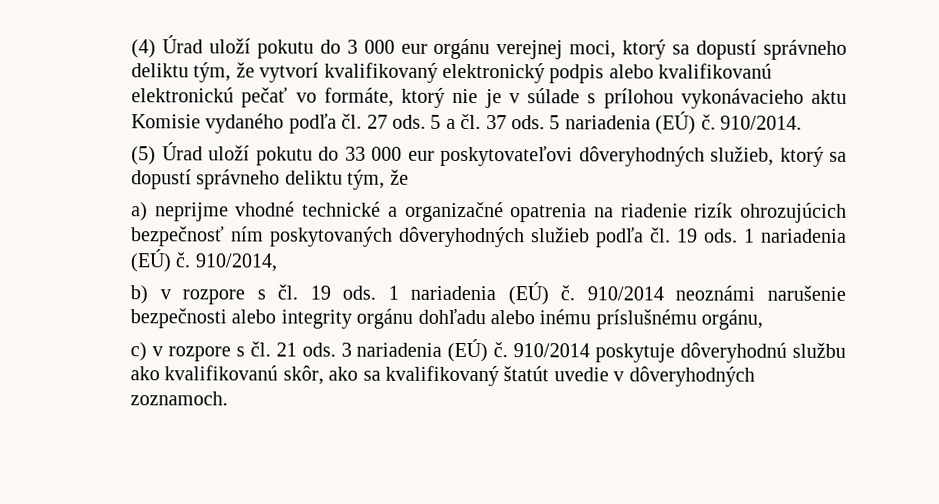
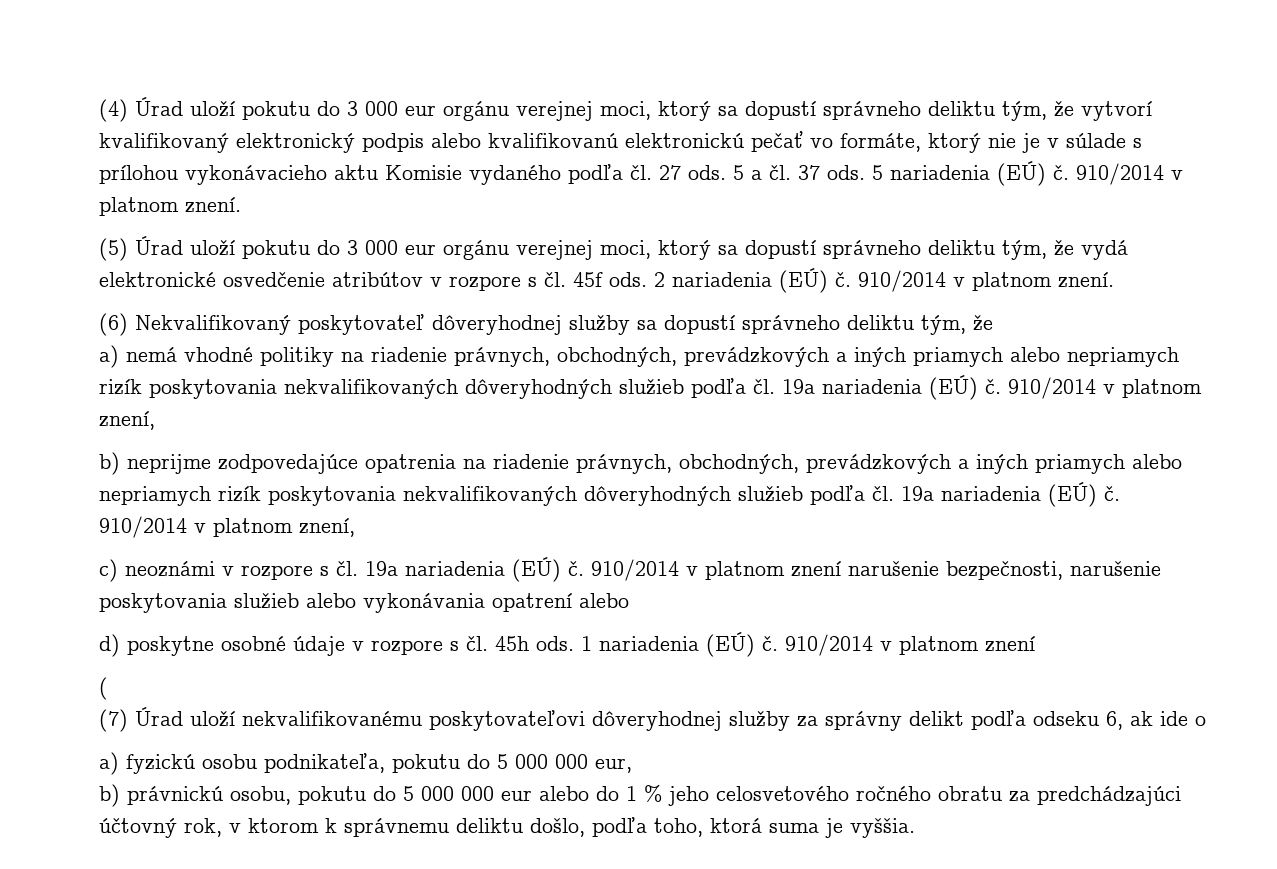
- 5 nariadenia (EÚ) č. 910/2014.
+ 5 nariadenia (EÚ) č. 910/2014 v platnom znení.
- (5) Úrad uloží pokutu do 33 000 eur poskytovateľovi dôveryhodných služieb, ktorý sa dopustí správneho deliktu tým, že
- a) neprijme vhodné technické a organizačné opatrenia na riadenie rizík ohrozujúcich bezpečnosť ním poskytovaných dôveryhodných služieb podľa čl. 19 ods. 1 nariadenia (EÚ) č. 910/2014,
- b) v rozpore s čl. 19 ods.
+ (5) Úrad uloží pokutu do 3 000 eur orgánu verejnej moci, ktorý sa dopustí správneho deliktu tým, že vydá elektronické osvedčenie atribútov v rozpore s čl. 45f ods. 2 nariadenia (EÚ) č. 910/2014 v platnom znení.
+ (6) Nekvalifikovaný poskytovateľ dôveryhodnej služby sa dopustí správneho deliktu tým, že
+ a) nemá vhodné politiky na riadenie právnych, obchodných, prevádzkových a iných priamych alebo nepriamych rizík poskytovania nekvalifikovaných dôveryhodných služieb podľa čl. 19a nariadenia (EÚ) č. 910/2014 v platnom znení,
+ b) neprijme zodpovedajúce opatrenia na riadenie právnych, obchodných, prevádzkových a iných priamych alebo nepriamych rizík poskytovania nekvalifikovaných dôveryhodných služieb podľa čl. 19a nariadenia (EÚ) č. 910/2014 v platnom znení,
+ c) neoznámi v rozpore s čl. 19a nariadenia (EÚ) č. 910/2014 v platnom znení narušenie bezpečnosti, narušenie poskytovania služieb alebo vykonávania opatrení alebo
+ d) poskytne osobné údaje v rozpore s čl. 45h ods.
- 1 nariadenia (EÚ) č. 910/2014 neoznámi narušenie bezpečnosti alebo integrity orgánu dohľadu alebo inému príslušnému orgánu,
- c) v rozpore s čl. 21 ods. 3 nariadenia (EÚ) č. 910/2014 poskytuje dôveryhodnú službu ako kvalifikovanú skôr, ako sa kvalifikovaný štatút uvedie v dôveryhodných zoznamoch.
+ 1 nariadenia (EÚ) č. 910/2014 v platnom znení
+ (
+ (7) Úrad uloží nekvalifikovanému poskytovateľovi dôveryhodnej služby za správny delikt podľa odseku 6, ak ide o
+ a) fyzickú osobu podnikateľa, pokutu do 5 000 000 eur,
+ b) právnickú osobu, pokutu do 5 000 000 eur alebo do 1 % jeho celosvetového ročného obratu za predchádzajúci účtovný rok, v ktorom k správnemu deliktu došlo, podľa toho, ktorá suma je vyššia.

